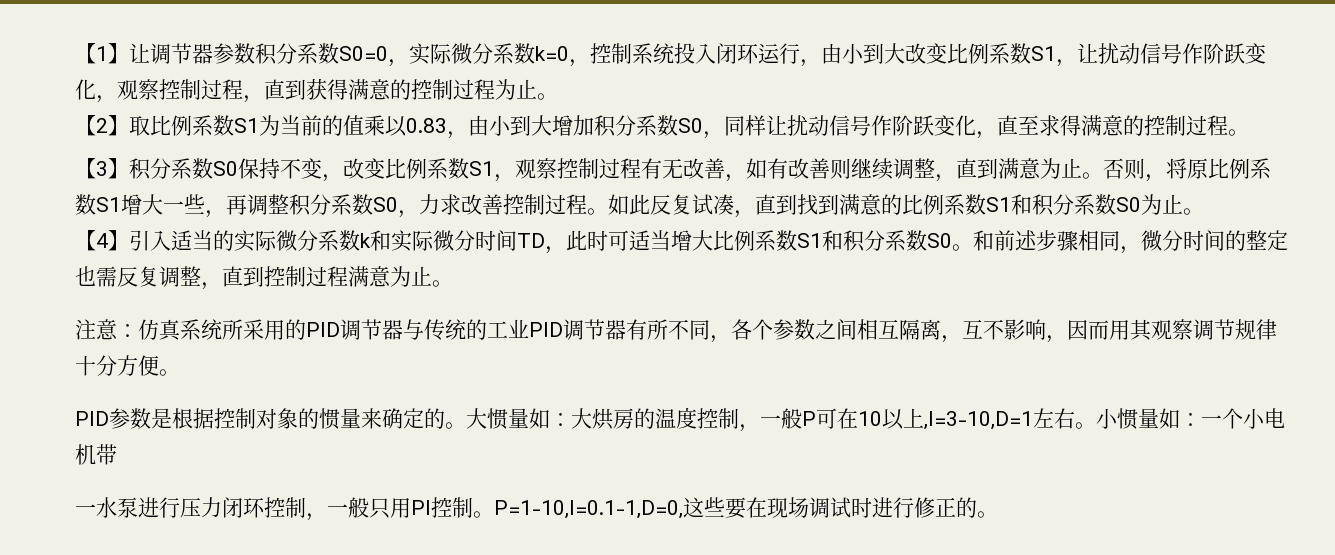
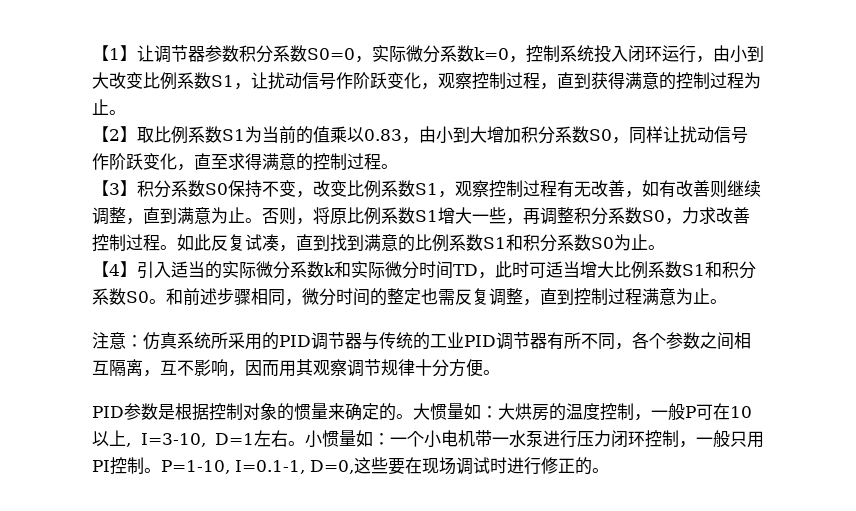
- 大惯量如：大烘房的温度控制，一般P可在10以上,I=3-10,D=1左右。
+ 大惯量如：大烘房的温度控制，一般P可在10以上, I=3-10, D=1左右。
- 小惯量如：一个小电机带
- 一水泵进行压力闭环控制，一般只用PI控制。
+ 小惯量如：一个小电机带一水泵进行压力闭环控制，一般只用PI控制。
- P=1-10,I=0.1-1,D=0,这些要在现场调试时进行修正的。
+ P=1-10, I=0.1-1, D=0,这些要在现场调试时进行修正的。

